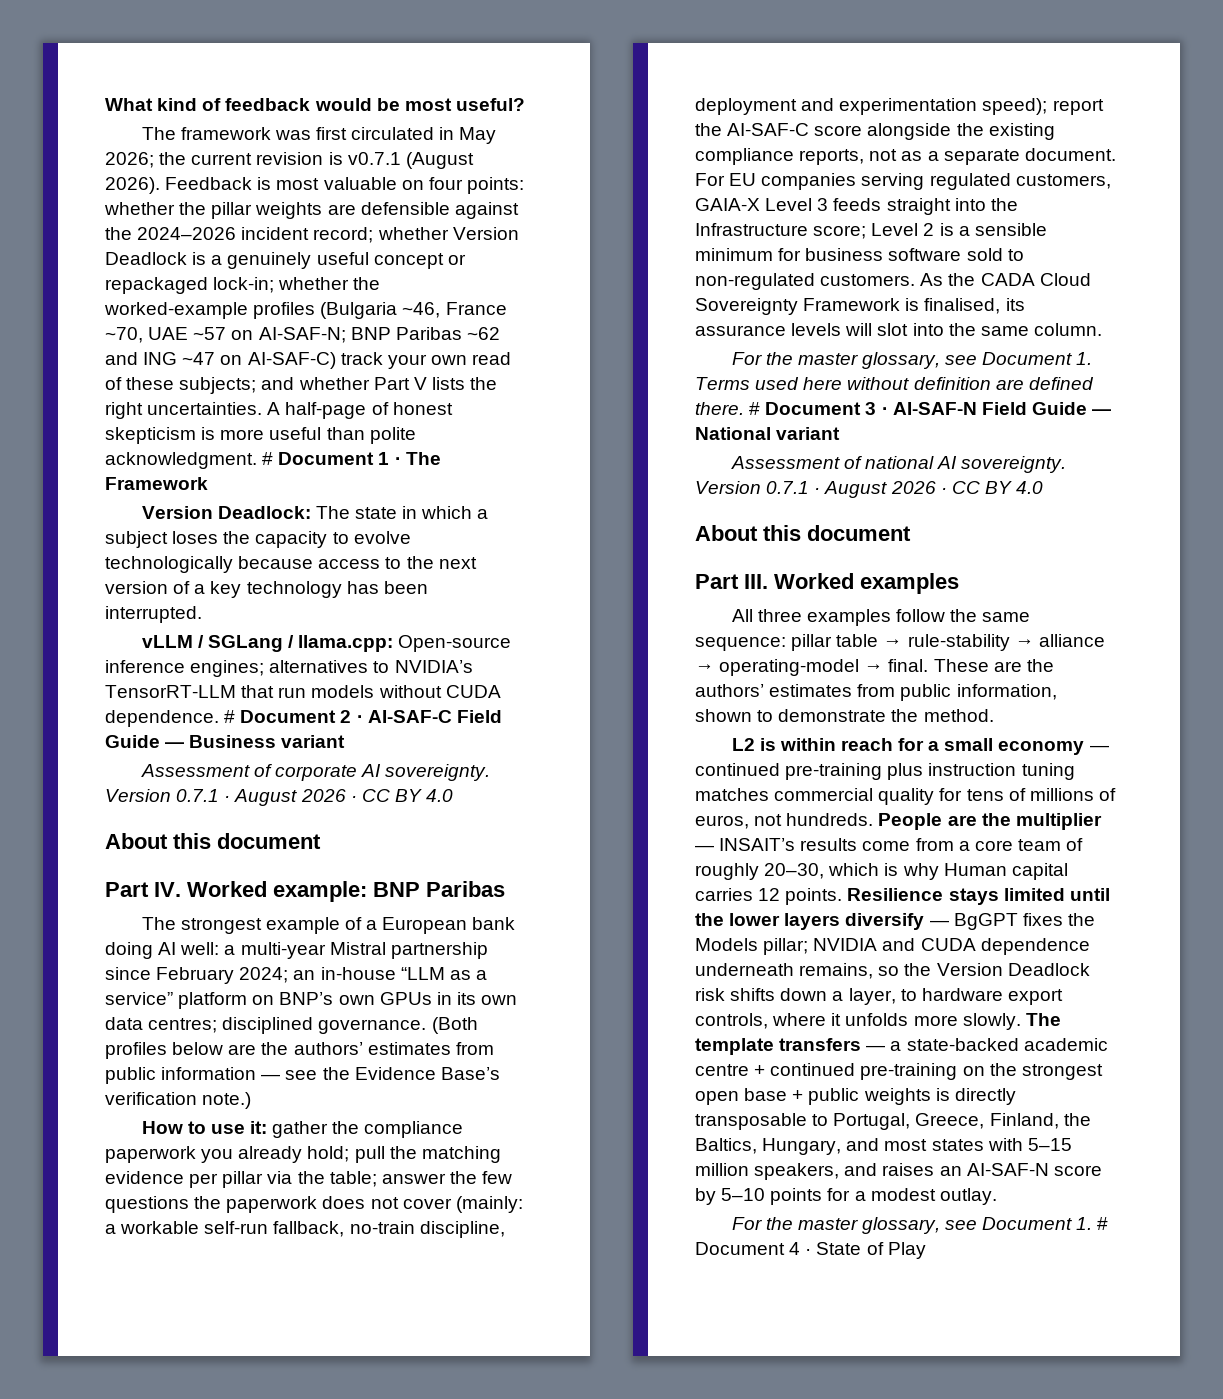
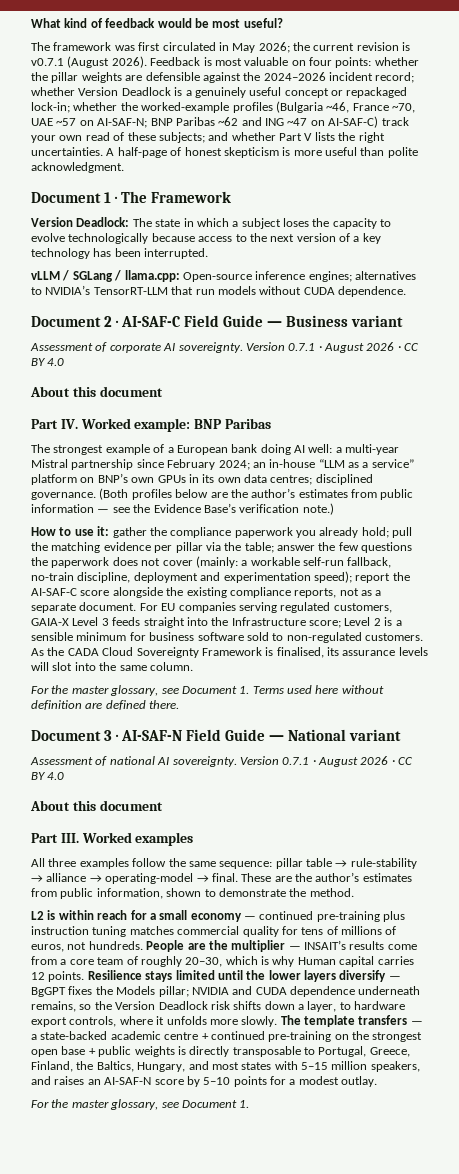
- A half-page of honest skepticism is more useful than polite acknowledgment. # Document 1 · The Framework
+ A half-page of honest skepticism is more useful than polite acknowledgment.
+ Document 1 · The Framework
- vLLM / SGLang / llama.cpp: Open-source inference engines; alternatives to NVIDIA’s TensorRT-LLM that run models without CUDA dependence. # Document 2 · AI-SAF-C Field Guide — Business variant
+ vLLM / SGLang / llama.cpp: Open-source inference engines; alternatives to NVIDIA’s TensorRT-LLM that run models without CUDA dependence.
+ Document 2 · AI-SAF-C Field Guide — Business variant
- (Both profiles below are the authors’ estimates from public information — see the Evidence Base’s verification note.)
+ (Both profiles below are the author’s estimates from public information — see the Evidence Base’s verification note.)
- For the master glossary, see Document 1. Terms used here without definition are defined there. # Document 3 · AI-SAF-N Field Guide — National variant
+ For the master glossary, see Document 1. Terms used here without definition are defined there.
+ Document 3 · AI-SAF-N Field Guide — National variant
- These are the authors’ estimates from public information, shown to demonstrate the method.
+ These are the author’s estimates from public information, shown to demonstrate the method.
  The template transfers — a state-backed academic centre + continued pre-training on the strongest open base + public weights is directly transposable to Portugal, Greece, Finland, the Baltics, Hungary, and most states with 5–15 million speakers, and raises an AI-SAF-N score by 5–10 points for a modest outlay.
- For the master glossary, see Document 1. # Document 4 · State of Play
+ For the master glossary, see Document 1.

